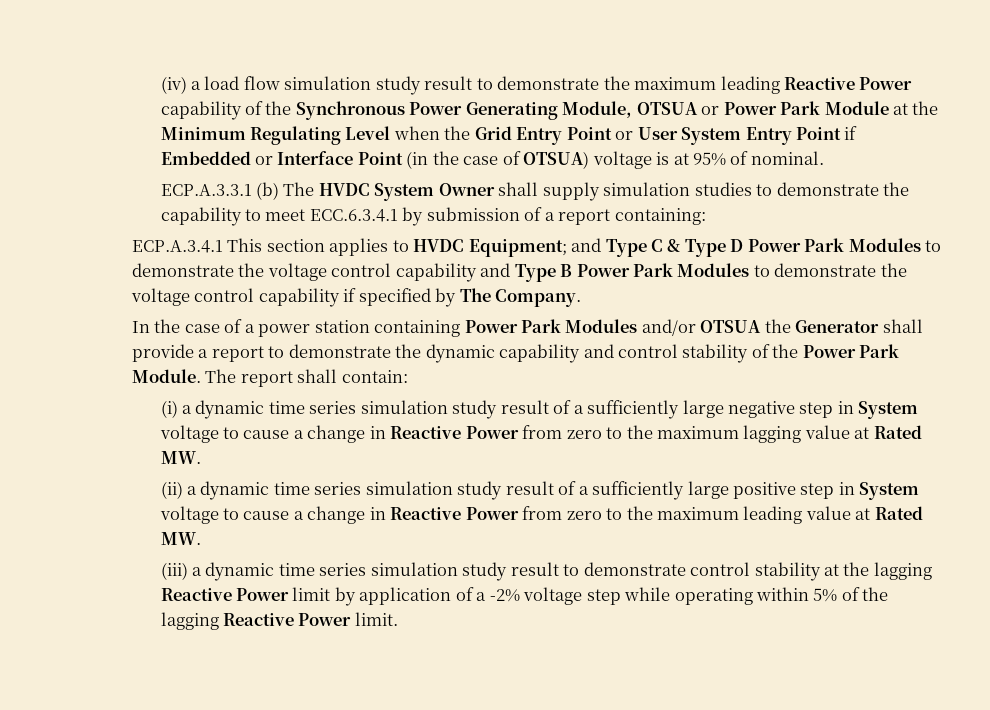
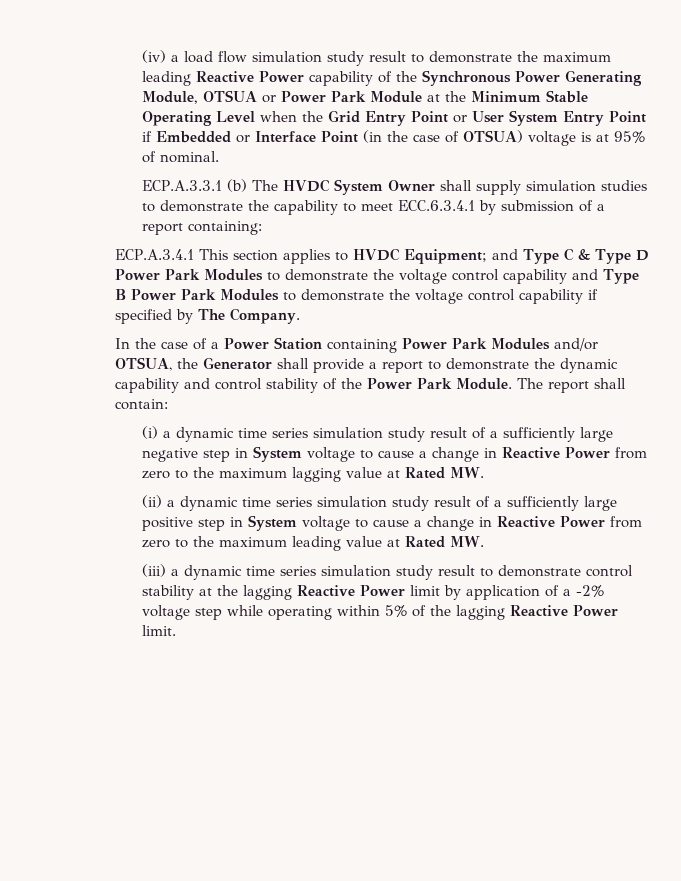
- (iv) a load flow simulation study result to demonstrate the maximum leading Reactive Power capability of the Synchronous Power Generating Module, OTSUA or Power Park Module at the Minimum Regulating Level when the Grid Entry Point or User System Entry Point if Embedded or Interface Point (in the case of OTSUA) voltage is at 95% of nominal.
+ (iv) a load flow simulation study result to demonstrate the maximum leading Reactive Power capability of the Synchronous Power Generating Module, OTSUA or Power Park Module at the Minimum Stable Operating Level when the Grid Entry Point or User System Entry Point if Embedded or Interface Point (in the case of OTSUA) voltage is at 95% of nominal.
- In the case of a power station containing Power Park Modules and/or OTSUA the Generator shall provide a report to demonstrate the dynamic capability and control stability of the Power Park Module.
+ In the case of a Power Station containing Power Park Modules and/or OTSUA, the Generator shall provide a report to demonstrate the dynamic capability and control stability of the Power Park Module.

